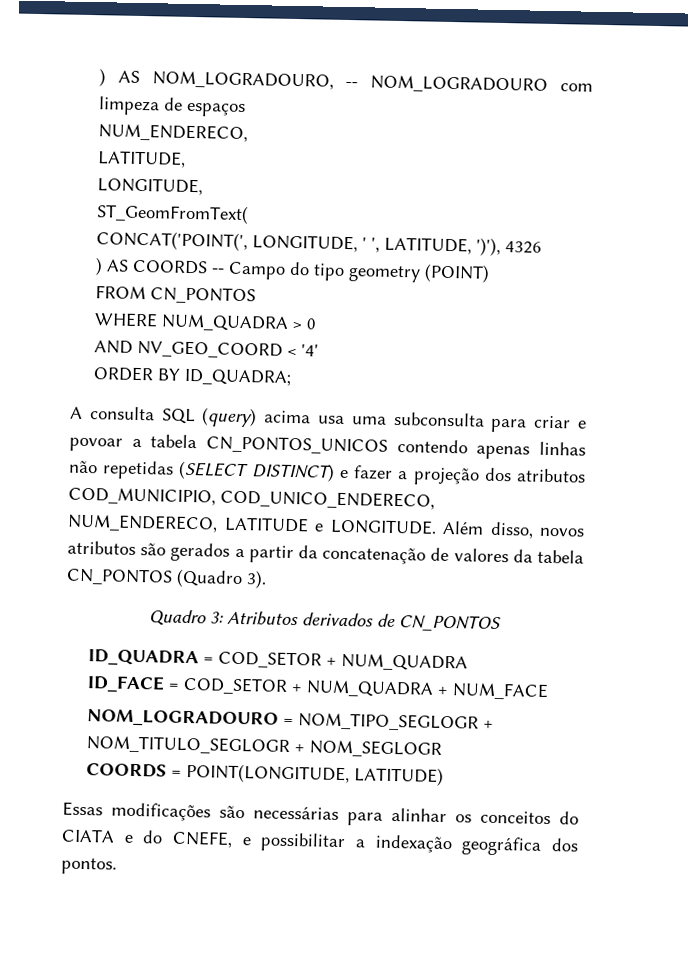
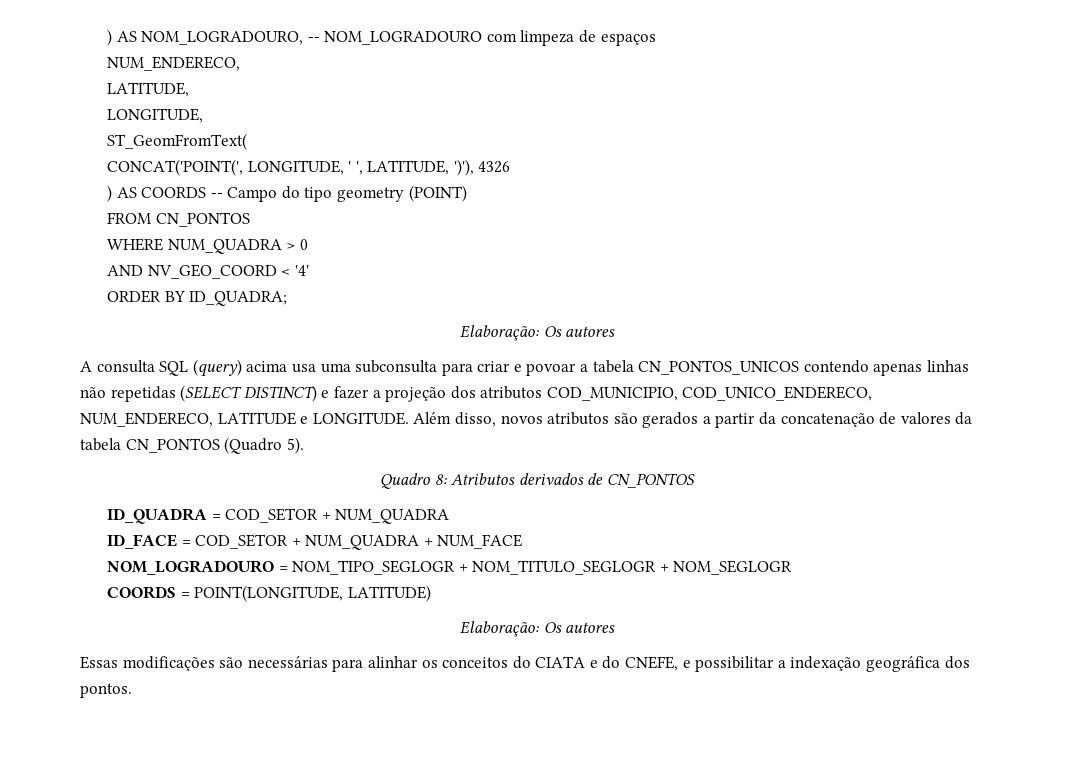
  ORDER BY ID_QUADRA;
+ Elaboração: Os autores
- Além disso, novos atributos são gerados a partir da concatenação de valores da tabela CN_PONTOS (Quadro 3).
+ Além disso, novos atributos são gerados a partir da concatenação de valores da tabela CN_PONTOS (Quadro 5).
- Quadro 3: Atributos derivados de CN_PONTOS
+ Quadro 8: Atributos derivados de CN_PONTOS
  COORDS = POINT(LONGITUDE, LATITUDE)
+ Elaboração: Os autores

